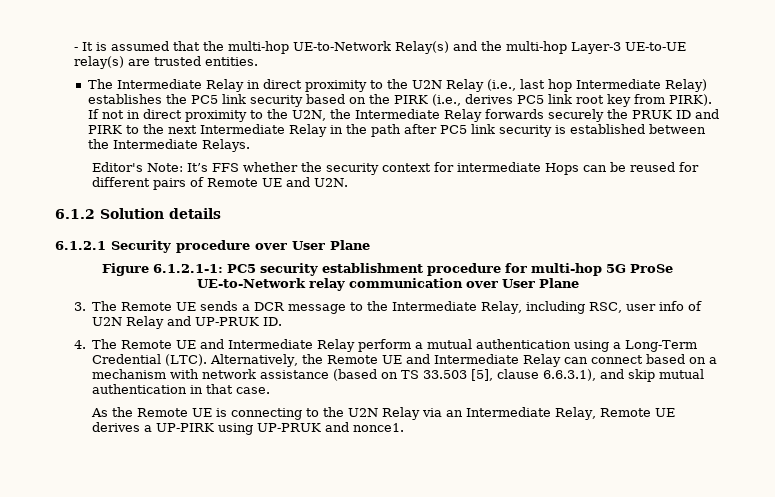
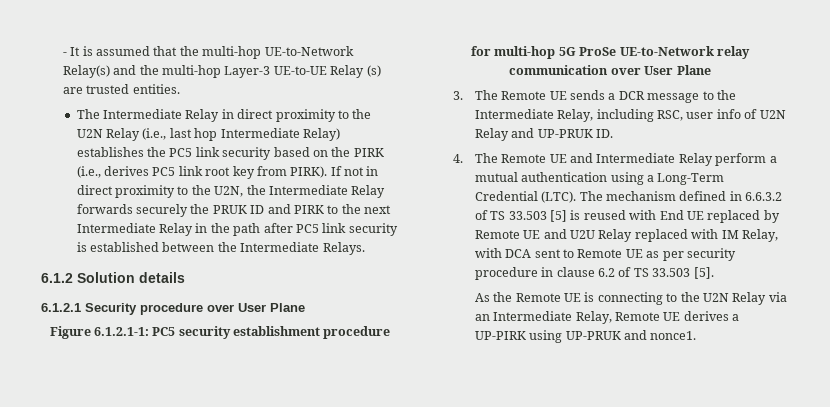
- - It is assumed that the multi-hop UE-to-Network Relay(s) and the multi-hop Layer-3 UE-to-UE relay(s) are trusted entities.
+ - It is assumed that the multi-hop UE-to-Network Relay(s) and the multi-hop Layer-3 UE-to-UE Relay (s) are trusted entities.
- Editor's Note: It’s FFS whether the security context for intermediate Hops can be reused for different pairs of Remote UE and U2N.
- Alternatively, the Remote UE and Intermediate Relay can connect based on a mechanism with network assistance (based on TS 33.503 [5], clause 6.6.3.1), and skip mutual authentication in that case.
+ The mechanism defined in 6.6.3.2 of TS 33.503 [5] is reused with End UE replaced by Remote UE and U2U Relay replaced with IM Relay, with DCA sent to Remote UE as per security procedure in clause 6.2 of TS 33.503 [5].

